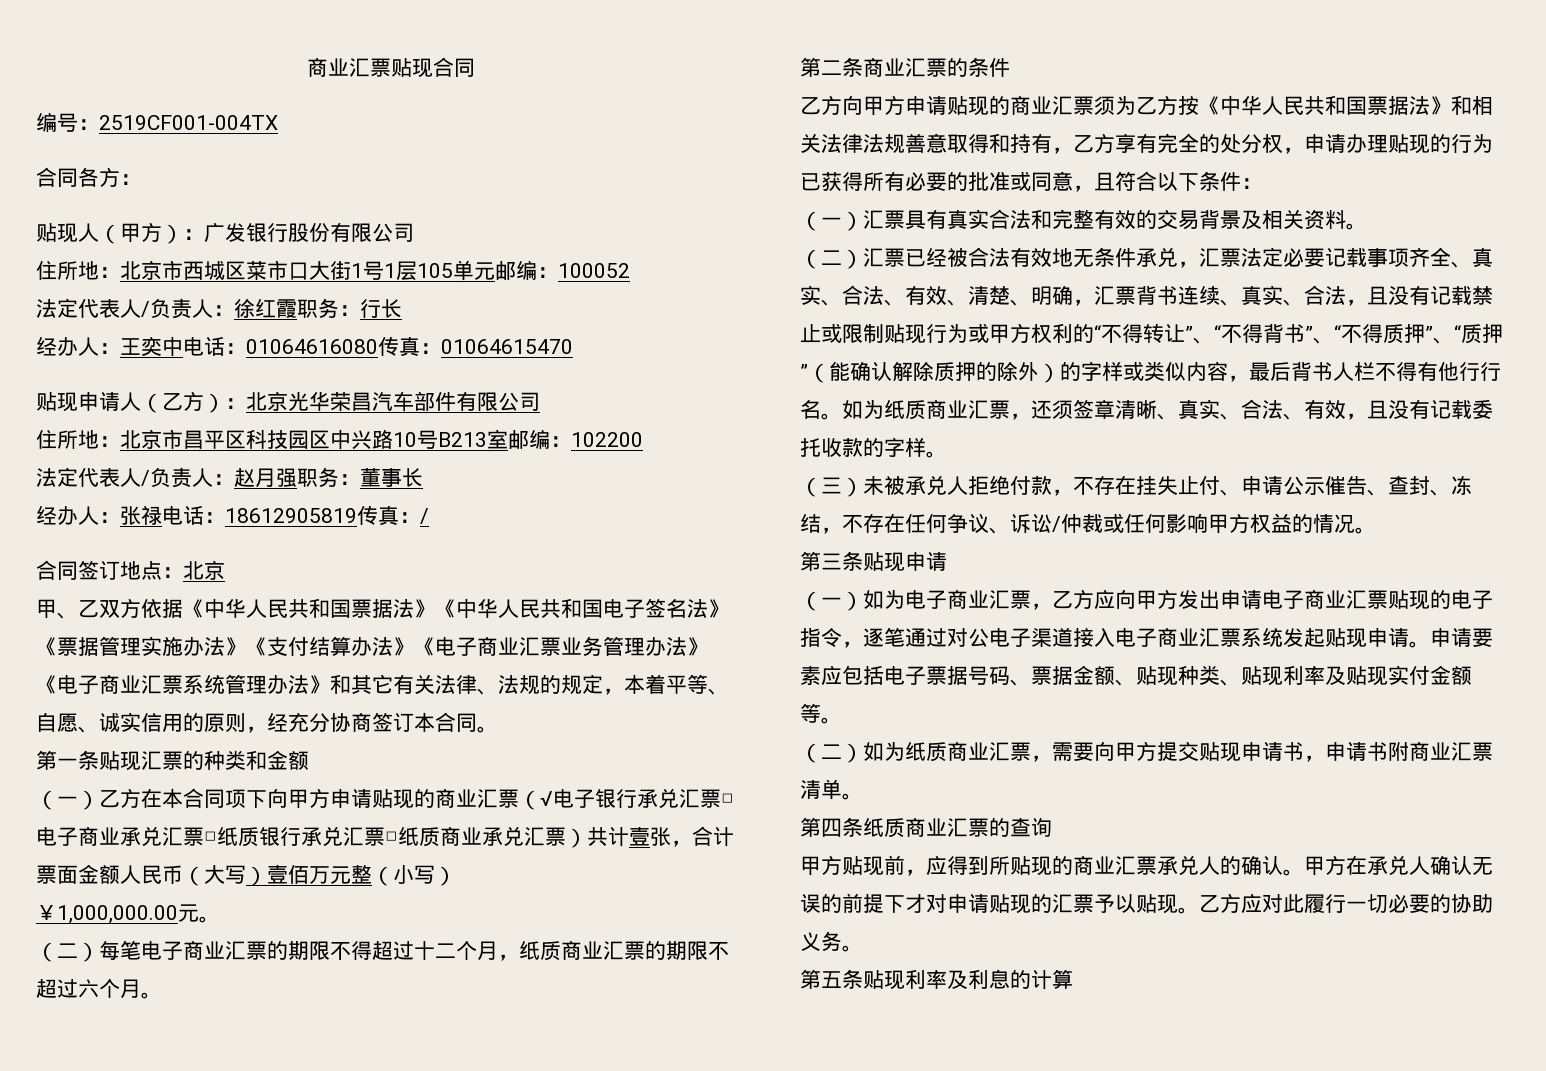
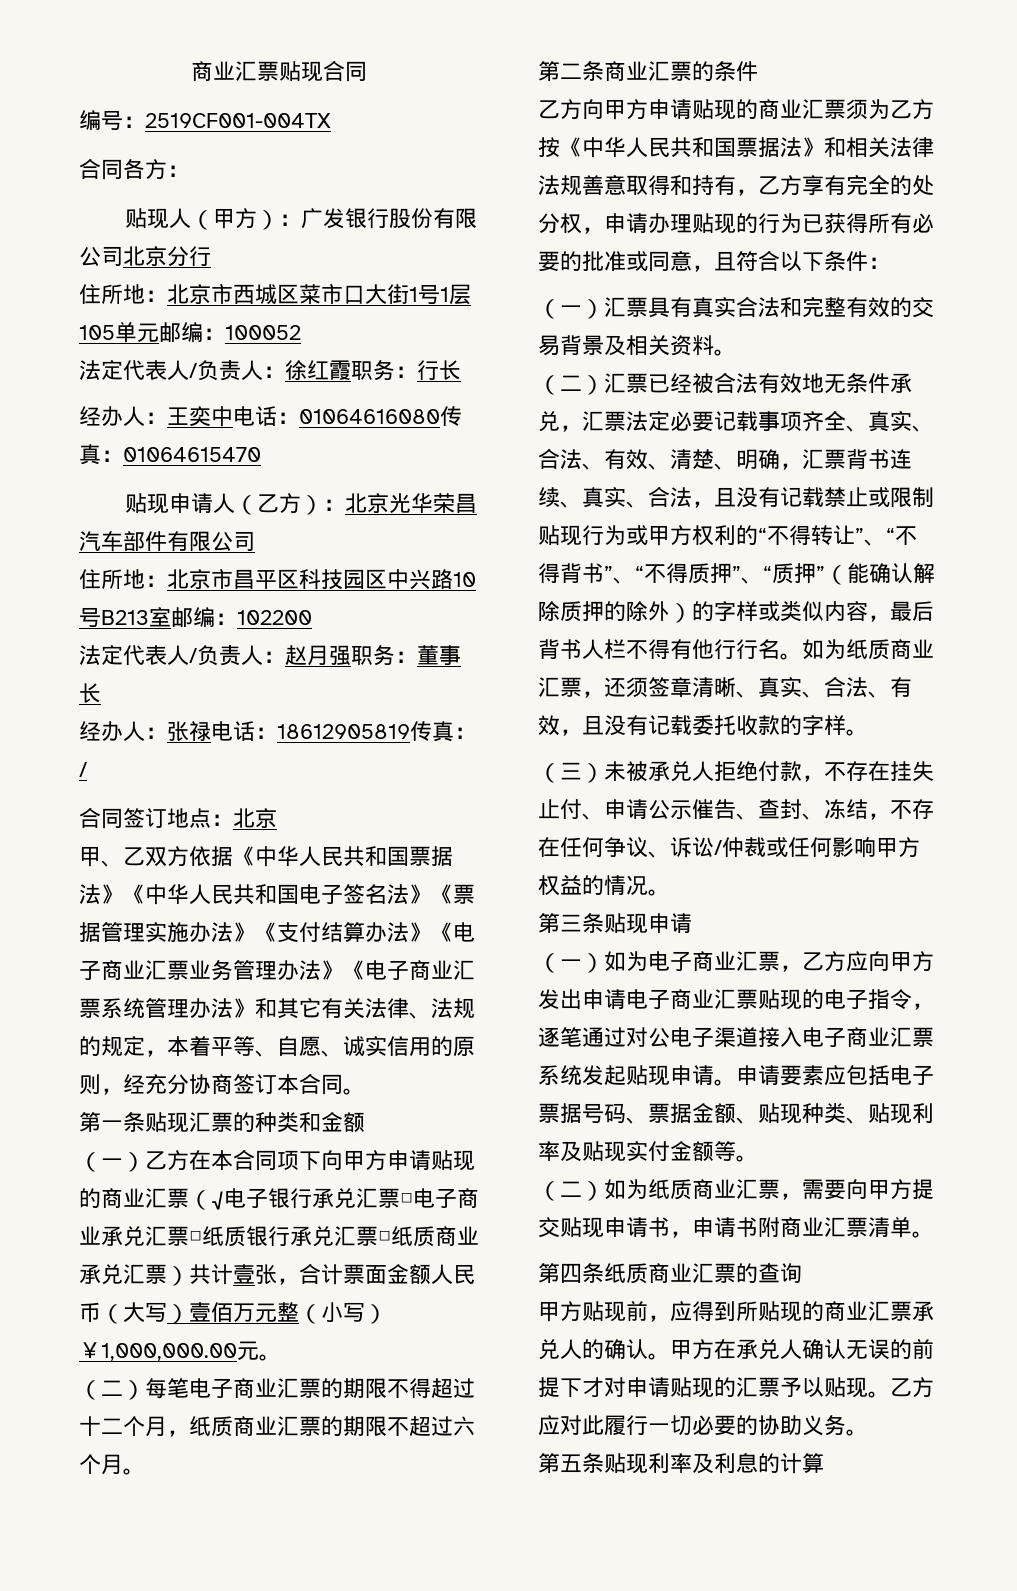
- 贴现人（甲方）：广发银行股份有限公司
+ 贴现人（甲方）：广发银行股份有限公司北京分行

